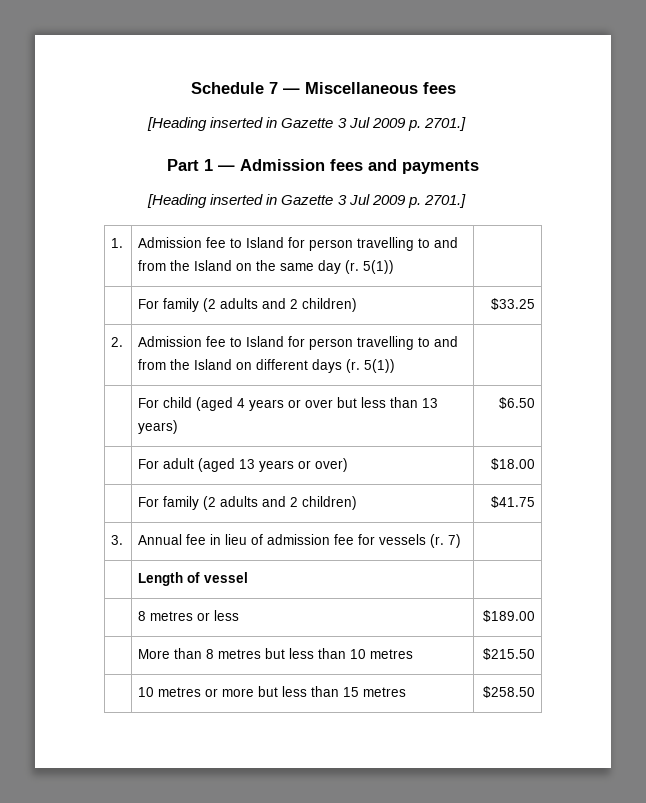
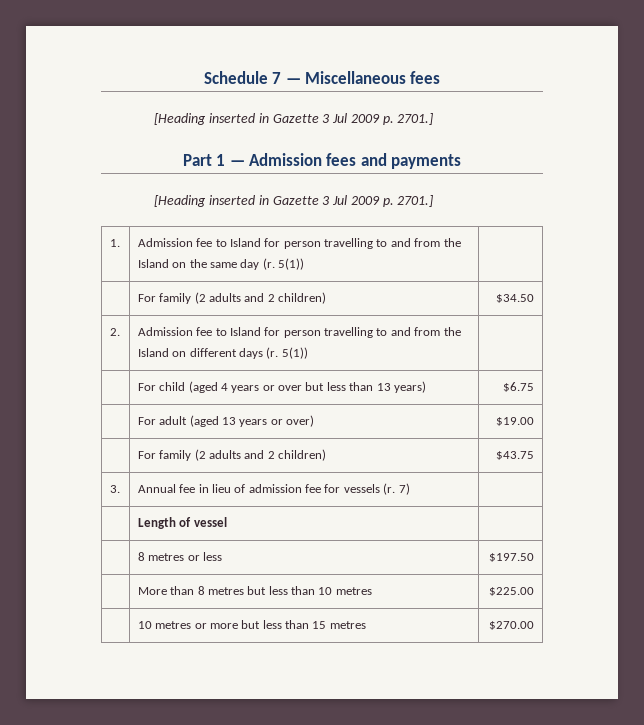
- | For family (2 adults and 2 children) | $33.25
+ | For family (2 adults and 2 children) | $34.50
- | For child (aged 4 years or over but less than 13 years) | $6.50
+ | For child (aged 4 years or over but less than 13 years) | $6.75
- | For adult (aged 13 years or over) | $18.00
- | For family (2 adults and 2 children) | $41.75
+ | For adult (aged 13 years or over) | $19.00
+ | For family (2 adults and 2 children) | $43.75
- | 8 metres or less | $189.00
+ | 8 metres or less | $197.50
- | More than 8 metres but less than 10 metres | $215.50
+ | More than 8 metres but less than 10 metres | $225.00
- | 10 metres or more but less than 15 metres | $258.50
+ | 10 metres or more but less than 15 metres | $270.00

